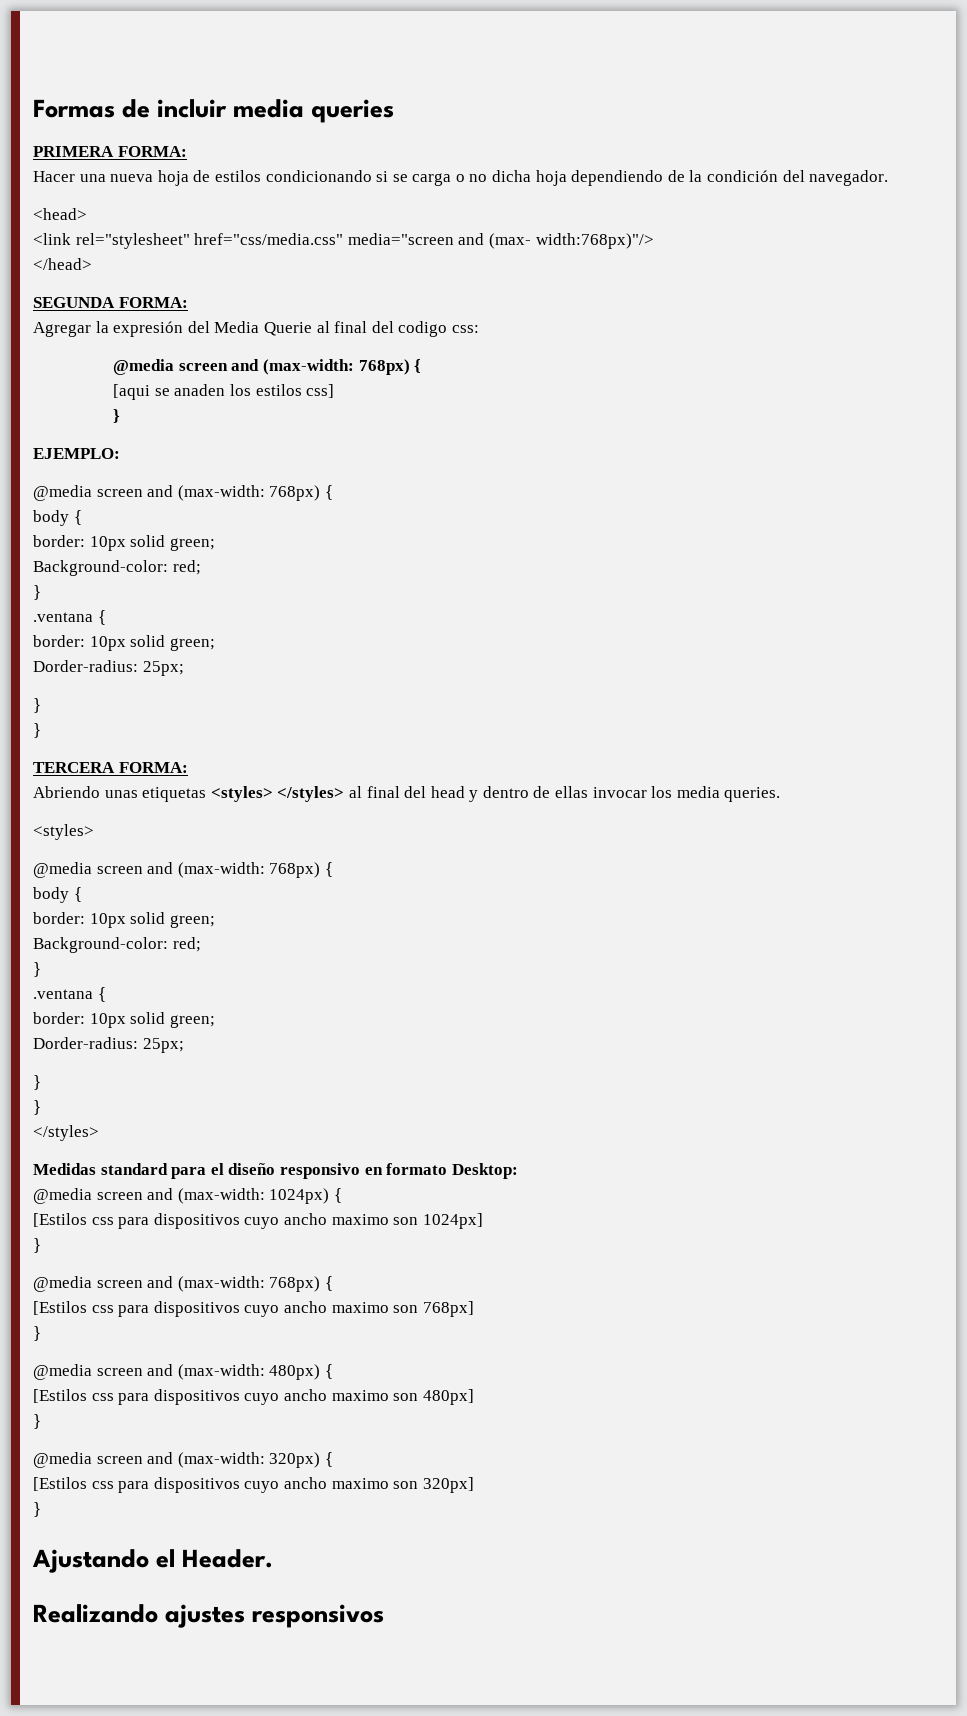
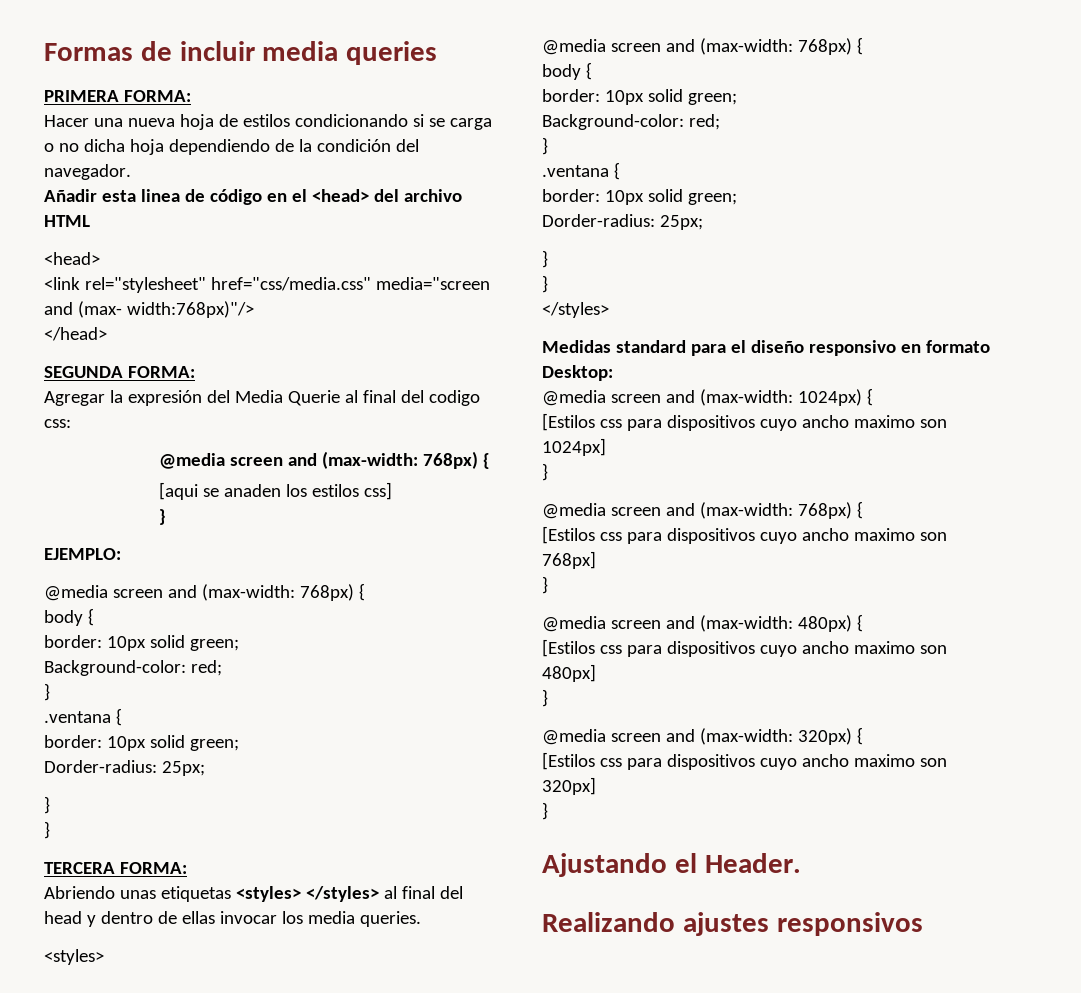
+ Añadir esta linea de código en el <head> del archivo HTML

